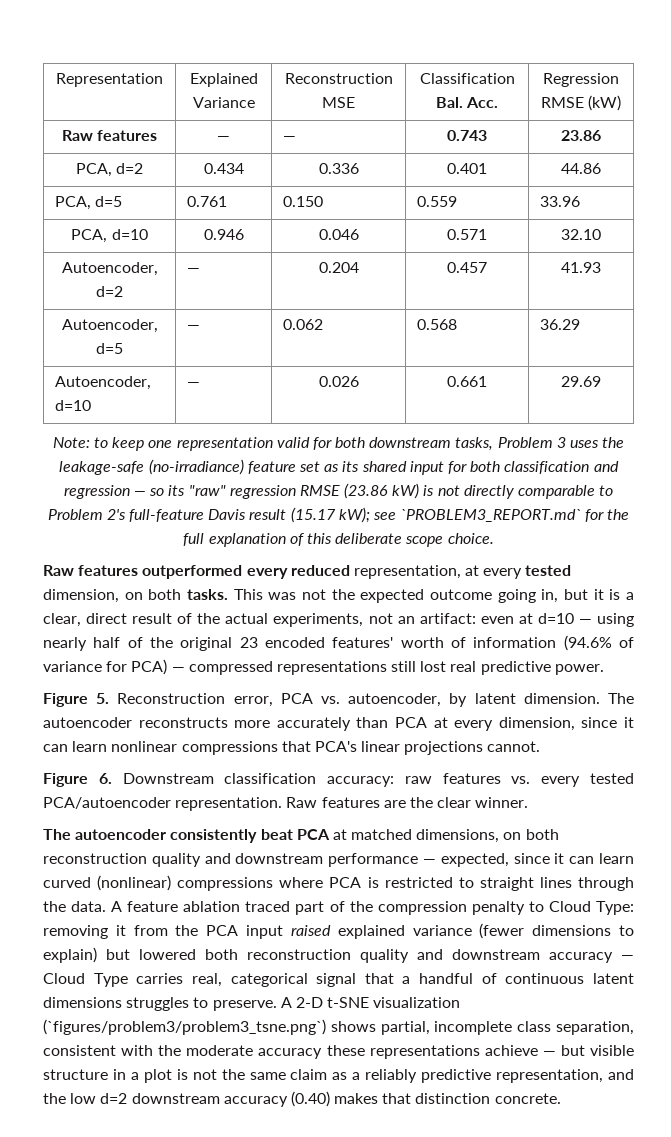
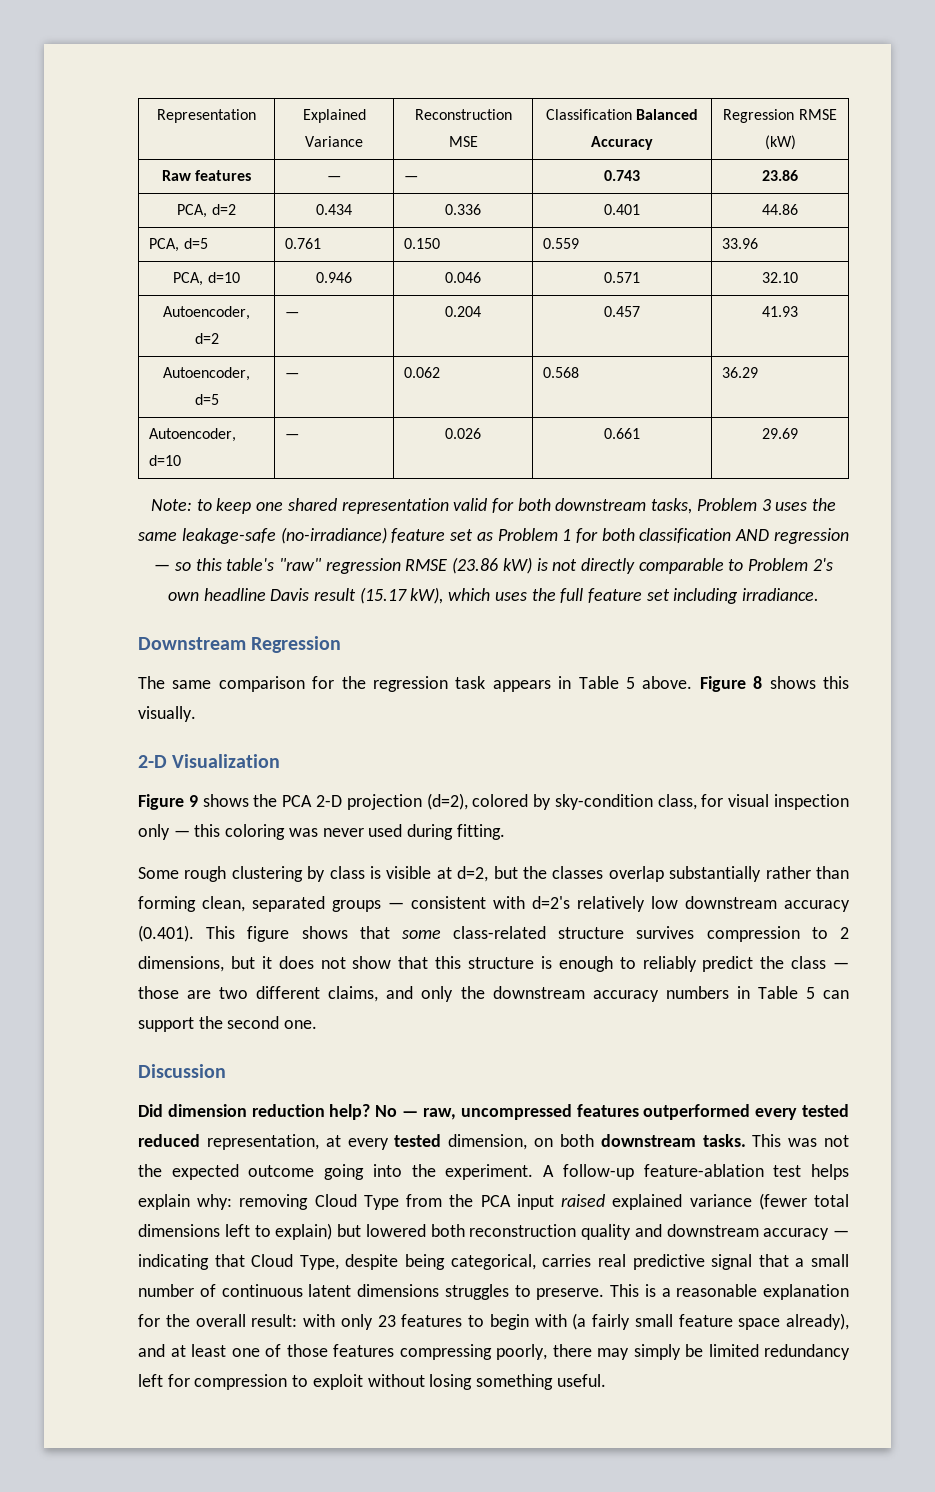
- Representation | Explained Variance | Reconstruction MSE | Classification Bal. Acc. | Regression RMSE (kW)
+ Representation | Explained Variance | Reconstruction MSE | Classification Balanced Accuracy | Regression RMSE (kW)
- Note: to keep one representation valid for both downstream tasks, Problem 3 uses the leakage-safe (no-irradiance) feature set as its shared input for both classification and regression — so its "raw" regression RMSE (23.86 kW) is not directly comparable to Problem 2's full-feature Davis result (15.17 kW); see `PROBLEM3_REPORT.md` for the full explanation of this deliberate scope choice.
- Raw features outperformed every reduced representation, at every tested dimension, on both tasks.
+ Note: to keep one shared representation valid for both downstream tasks, Problem 3 uses the same leakage-safe (no-irradiance) feature set as Problem 1 for both classification AND regression — so this table's "raw" regression RMSE (23.86 kW) is not directly comparable to Problem 2's own headline Davis result (15.17 kW), which uses the full feature set including irradiance.
+ Downstream Regression
+ The same comparison for the regression task appears in Table 5 above. Figure 8 shows this visually.
+ 2-D Visualization
+ Figure 9 shows the PCA 2-D projection (d=2), colored by sky-condition class, for visual inspection only — this coloring was never used during fitting.
+ Some rough clustering by class is visible at d=2, but the classes overlap substantially rather than forming clean, separated groups — consistent with d=2's relatively low downstream accuracy (0.401). This figure shows that some class-related structure survives compression to 2 dimensions, but it does not show that this structure is enough to reliably predict the class — those are two different claims, and only the downstream accuracy numbers in Table 5 can support the second one.
+ Discussion
+ Did dimension reduction help? No — raw, uncompressed features outperformed every tested reduced representation, at every tested dimension, on both downstream tasks.
- This was not the expected outcome going in, but it is a clear, direct result of the actual experiments, not an artifact: even at d=10 — using nearly half of the original 23 encoded features' worth of information (94.6% of variance for PCA) — compressed representations still lost real predictive power.
- Figure 5. Reconstruction error, PCA vs. autoencoder, by latent dimension. The autoencoder reconstructs more accurately than PCA at every dimension, since it can learn nonlinear compressions that PCA's linear projections cannot.
- Figure 6. Downstream classification accuracy: raw features vs. every tested PCA/autoencoder representation. Raw features are the clear winner.
- The autoencoder consistently beat PCA at matched dimensions, on both reconstruction quality and downstream performance — expected, since it can learn curved (nonlinear) compressions where PCA is restricted to straight lines through the data. A feature ablation traced part of the compression penalty to Cloud Type: removing it from the PCA input raised explained variance (fewer dimensions to explain) but lowered both reconstruction quality and downstream accuracy — Cloud Type carries real, categorical signal that a handful of continuous latent dimensions struggles to preserve.
+ This was not the expected outcome going into the experiment. A follow-up feature-ablation test helps explain why: removing Cloud Type from the PCA input raised explained variance (fewer total dimensions left to explain) but lowered both reconstruction quality and downstream accuracy — indicating that Cloud Type, despite being categorical, carries real predictive signal that a small number of continuous latent dimensions struggles to preserve.
- A 2-D t-SNE visualization (`figures/problem3/problem3_tsne.png`) shows partial, incomplete class separation, consistent with the moderate accuracy these representations achieve — but visible structure in a plot is not the same claim as a reliably predictive representation, and the low d=2 downstream accuracy (0.40) makes that distinction concrete.
+ This is a reasonable explanation for the overall result: with only 23 features to begin with (a fairly small feature space already), and at least one of those features compressing poorly, there may simply be limited redundancy left for compression to exploit without losing something useful.

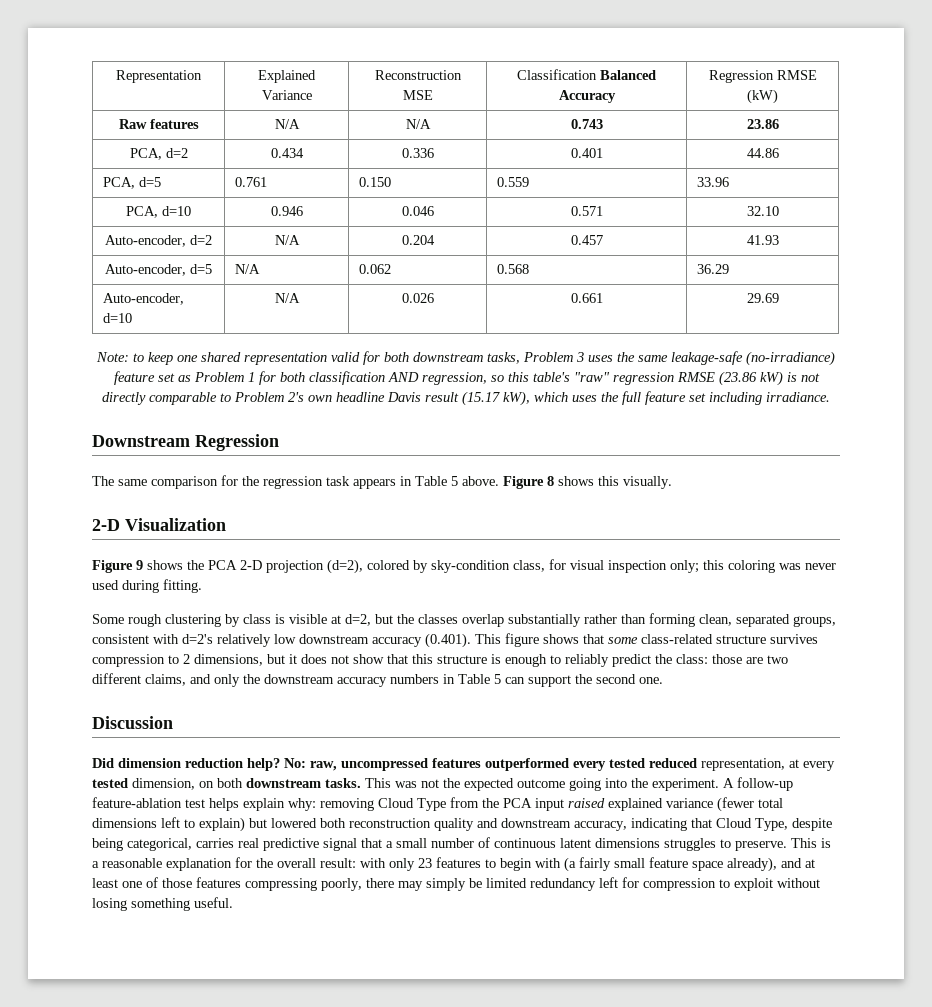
- Raw features | — | — | 0.743 | 23.86
+ Raw features | N/A | N/A | 0.743 | 23.86
- Autoencoder, d=2 | — | 0.204 | 0.457 | 41.93
+ Auto-encoder, d=2 | N/A | 0.204 | 0.457 | 41.93
- Autoencoder, d=5 | — | 0.062 | 0.568 | 36.29
+ Auto-encoder, d=5 | N/A | 0.062 | 0.568 | 36.29
- Autoencoder, d=10 | — | 0.026 | 0.661 | 29.69
+ Auto-encoder, d=10 | N/A | 0.026 | 0.661 | 29.69
- Note: to keep one shared representation valid for both downstream tasks, Problem 3 uses the same leakage-safe (no-irradiance) feature set as Problem 1 for both classification AND regression — so this table's "raw" regression RMSE (23.86 kW) is not directly comparable to Problem 2's own headline Davis result (15.17 kW), which uses the full feature set including irradiance.
+ Note: to keep one shared representation valid for both downstream tasks, Problem 3 uses the same leakage-safe (no-irradiance) feature set as Problem 1 for both classification AND regression, so this table's "raw" regression RMSE (23.86 kW) is not directly comparable to Problem 2's own headline Davis result (15.17 kW), which uses the full feature set including irradiance.
- Figure 9 shows the PCA 2-D projection (d=2), colored by sky-condition class, for visual inspection only — this coloring was never used during fitting.
+ Figure 9 shows the PCA 2-D projection (d=2), colored by sky-condition class, for visual inspection only; this coloring was never used during fitting.
- Some rough clustering by class is visible at d=2, but the classes overlap substantially rather than forming clean, separated groups — consistent with d=2's relatively low downstream accuracy (0.401). This figure shows that some class-related structure survives compression to 2 dimensions, but it does not show that this structure is enough to reliably predict the class — those are two different claims, and only the downstream accuracy numbers in Table 5 can support the second one.
+ Some rough clustering by class is visible at d=2, but the classes overlap substantially rather than forming clean, separated groups, consistent with d=2's relatively low downstream accuracy (0.401). This figure shows that some class-related structure survives compression to 2 dimensions, but it does not show that this structure is enough to reliably predict the class: those are two different claims, and only the downstream accuracy numbers in Table 5 can support the second one.
- No — raw, uncompressed features outperformed every tested reduced representation, at every tested dimension, on both downstream tasks.
+ No: raw, uncompressed features outperformed every tested reduced representation, at every tested dimension, on both downstream tasks.
- A follow-up feature-ablation test helps explain why: removing Cloud Type from the PCA input raised explained variance (fewer total dimensions left to explain) but lowered both reconstruction quality and downstream accuracy — indicating that Cloud Type, despite being categorical, carries real predictive signal that a small number of continuous latent dimensions struggles to preserve.
+ A follow-up feature-ablation test helps explain why: removing Cloud Type from the PCA input raised explained variance (fewer total dimensions left to explain) but lowered both reconstruction quality and downstream accuracy, indicating that Cloud Type, despite being categorical, carries real predictive signal that a small number of continuous latent dimensions struggles to preserve.

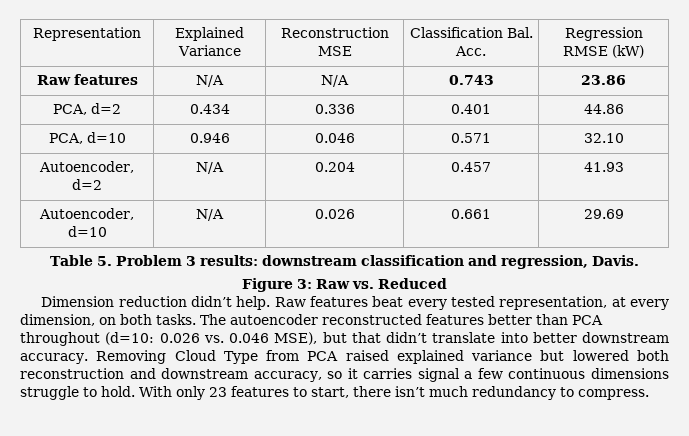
- Representation | Explained Variance | Reconstruction MSE | Classification Balanced Accuracy | Regression RMSE (kW)
+ Representation | Explained Variance | Reconstruction MSE | Classification Bal. Acc. | Regression RMSE (kW)
- PCA, d=5 | 0.761 | 0.150 | 0.559 | 33.96
- Auto-encoder, d=2 | N/A | 0.204 | 0.457 | 41.93
+ Autoencoder, d=2 | N/A | 0.204 | 0.457 | 41.93
- Auto-encoder, d=5 | N/A | 0.062 | 0.568 | 36.29
- Auto-encoder, d=10 | N/A | 0.026 | 0.661 | 29.69
+ Autoencoder, d=10 | N/A | 0.026 | 0.661 | 29.69
- Note: to keep one shared representation valid for both downstream tasks, Problem 3 uses the same leakage-safe (no-irradiance) feature set as Problem 1 for both classification AND regression, so this table's "raw" regression RMSE (23.86 kW) is not directly comparable to Problem 2's own headline Davis result (15.17 kW), which uses the full feature set including irradiance.
- Downstream Regression
- The same comparison for the regression task appears in Table 5 above. Figure 8 shows this visually.
- 2-D Visualization
- Figure 9 shows the PCA 2-D projection (d=2), colored by sky-condition class, for visual inspection only; this coloring was never used during fitting.
- Some rough clustering by class is visible at d=2, but the classes overlap substantially rather than forming clean, separated groups, consistent with d=2's relatively low downstream accuracy (0.401). This figure shows that some class-related structure survives compression to 2 dimensions, but it does not show that this structure is enough to reliably predict the class: those are two different claims, and only the downstream accuracy numbers in Table 5 can support the second one.
- Discussion
- Did dimension reduction help? No: raw, uncompressed features outperformed every tested reduced representation, at every tested dimension, on both downstream tasks. This was not the expected outcome going into the experiment. A follow-up feature-ablation test helps explain why: removing Cloud Type from the PCA input raised explained variance (fewer total dimensions left to explain) but lowered both reconstruction quality and downstream accuracy, indicating that Cloud Type, despite being categorical, carries real predictive signal that a small number of continuous latent dimensions struggles to preserve. This is a reasonable explanation for the overall result: with only 23 features to begin with (a fairly small feature space already), and at least one of those features compressing poorly, there may simply be limited redundancy left for compression to exploit without losing something useful.
+ Table 5. Problem 3 results: downstream classification and regression, Davis.
+ Figure 3: Raw vs. Reduced
+ Dimension reduction didn’t help. Raw features beat every tested representation, at every dimension, on both tasks. The autoencoder reconstructed features better than PCA throughout (d=10: 0.026 vs. 0.046 MSE), but that didn’t translate into better downstream accuracy. Removing Cloud Type from PCA raised explained variance but lowered both reconstruction and downstream accuracy, so it carries signal a few continuous dimensions struggle to hold. With only 23 features to start, there isn’t much redundancy to compress.

